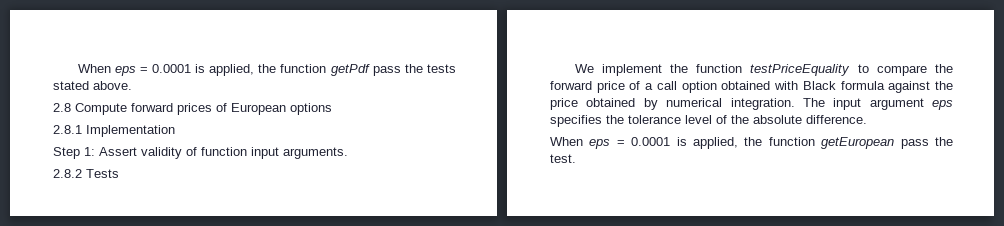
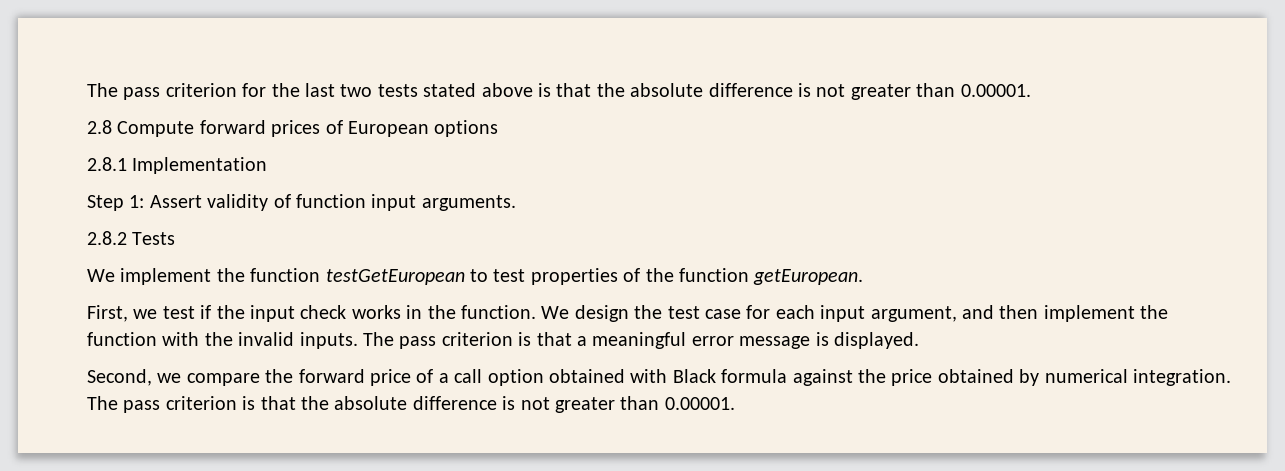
- When eps = 0.0001 is applied, the function getPdf pass the tests stated above.
+ The pass criterion for the last two tests stated above is that the absolute difference is not greater than 0.00001.
- We implement the function testPriceEquality to compare the forward price of a call option obtained with Black formula against the price obtained by numerical integration.
+ We implement the function testGetEuropean to test properties of the function getEuropean.
+ First, we test if the input check works in the function. We design the test case for each input argument, and then implement the function with the invalid inputs. The pass criterion is that a meaningful error message is displayed.
+ Second, we compare the forward price of a call option obtained with Black formula against the price obtained by numerical integration.
- The input argument eps specifies the tolerance level of the absolute difference.
- When eps = 0.0001 is applied, the function getEuropean pass the test.
+ The pass criterion is that the absolute difference is not greater than 0.00001.

